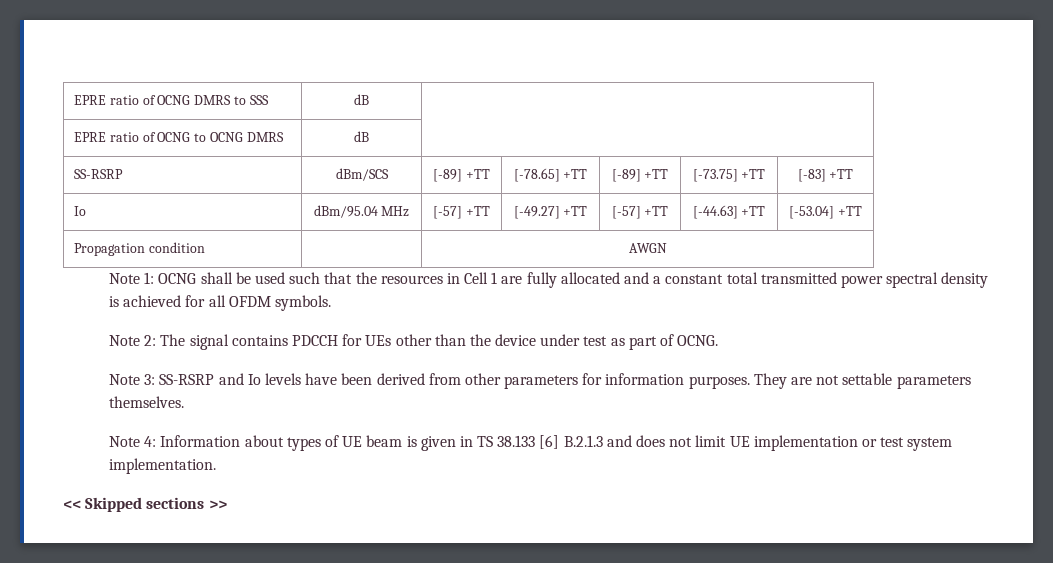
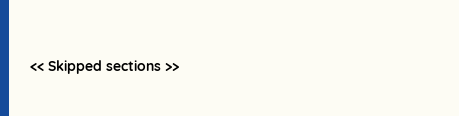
- EPRE ratio of OCNG DMRS to SSS | dB |
- EPRE ratio of OCNG to OCNG DMRS | dB |
- SS-RSRP | dBm/SCS | [-89] +TT | [-78.65] +TT | [-89] +TT | [-73.75] +TT | [-83] +TT
- Io | dBm/95.04 MHz | [-57] +TT | [-49.27] +TT | [-57] +TT | [-44.63] +TT | [-53.04] +TT
- Propagation condition | | AWGN
- Note 1: OCNG shall be used such that the resources in Cell 1 are fully allocated and a constant total transmitted power spectral density is achieved for all OFDM symbols.
- Note 2: The signal contains PDCCH for UEs other than the device under test as part of OCNG.
- Note 3: SS-RSRP and Io levels have been derived from other parameters for information purposes. They are not settable parameters themselves.
- Note 4: Information about types of UE beam is given in TS 38.133 [6] B.2.1.3 and does not limit UE implementation or test system implementation.

